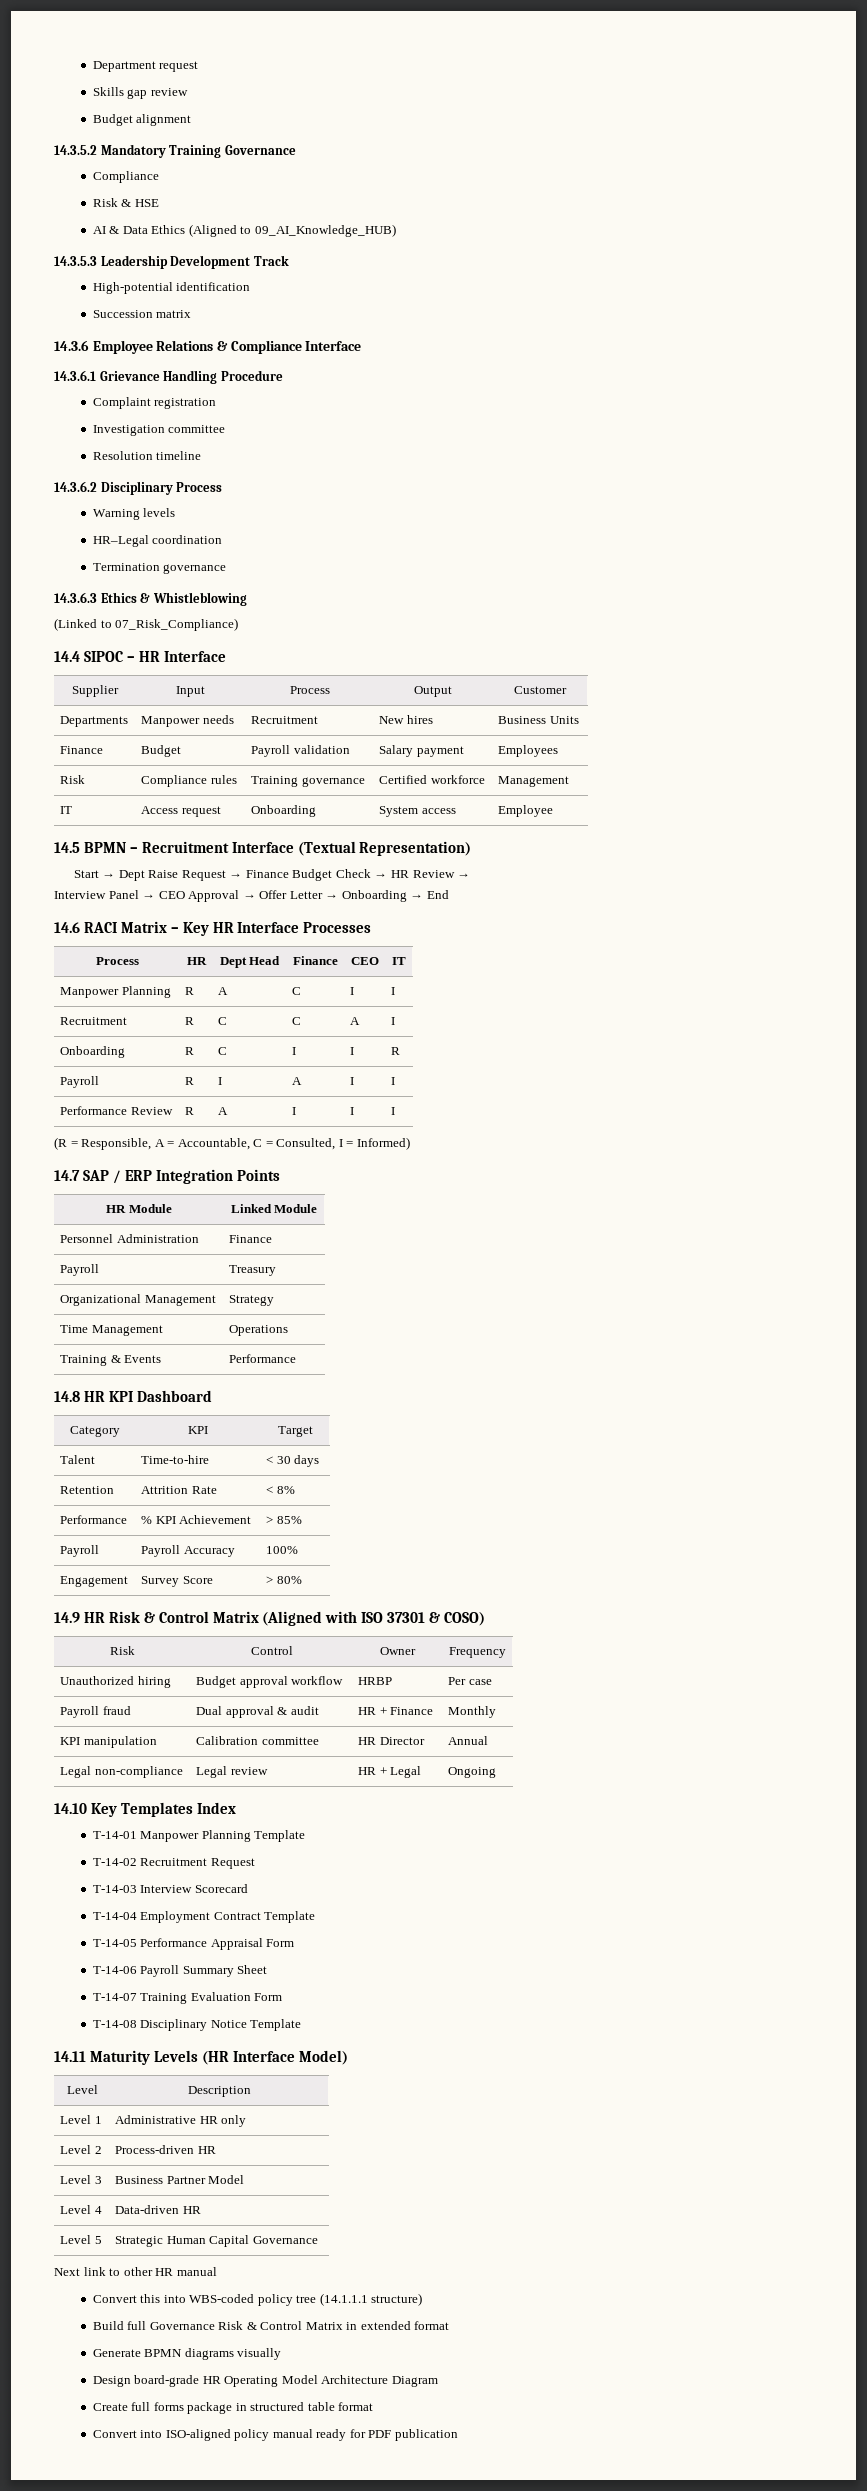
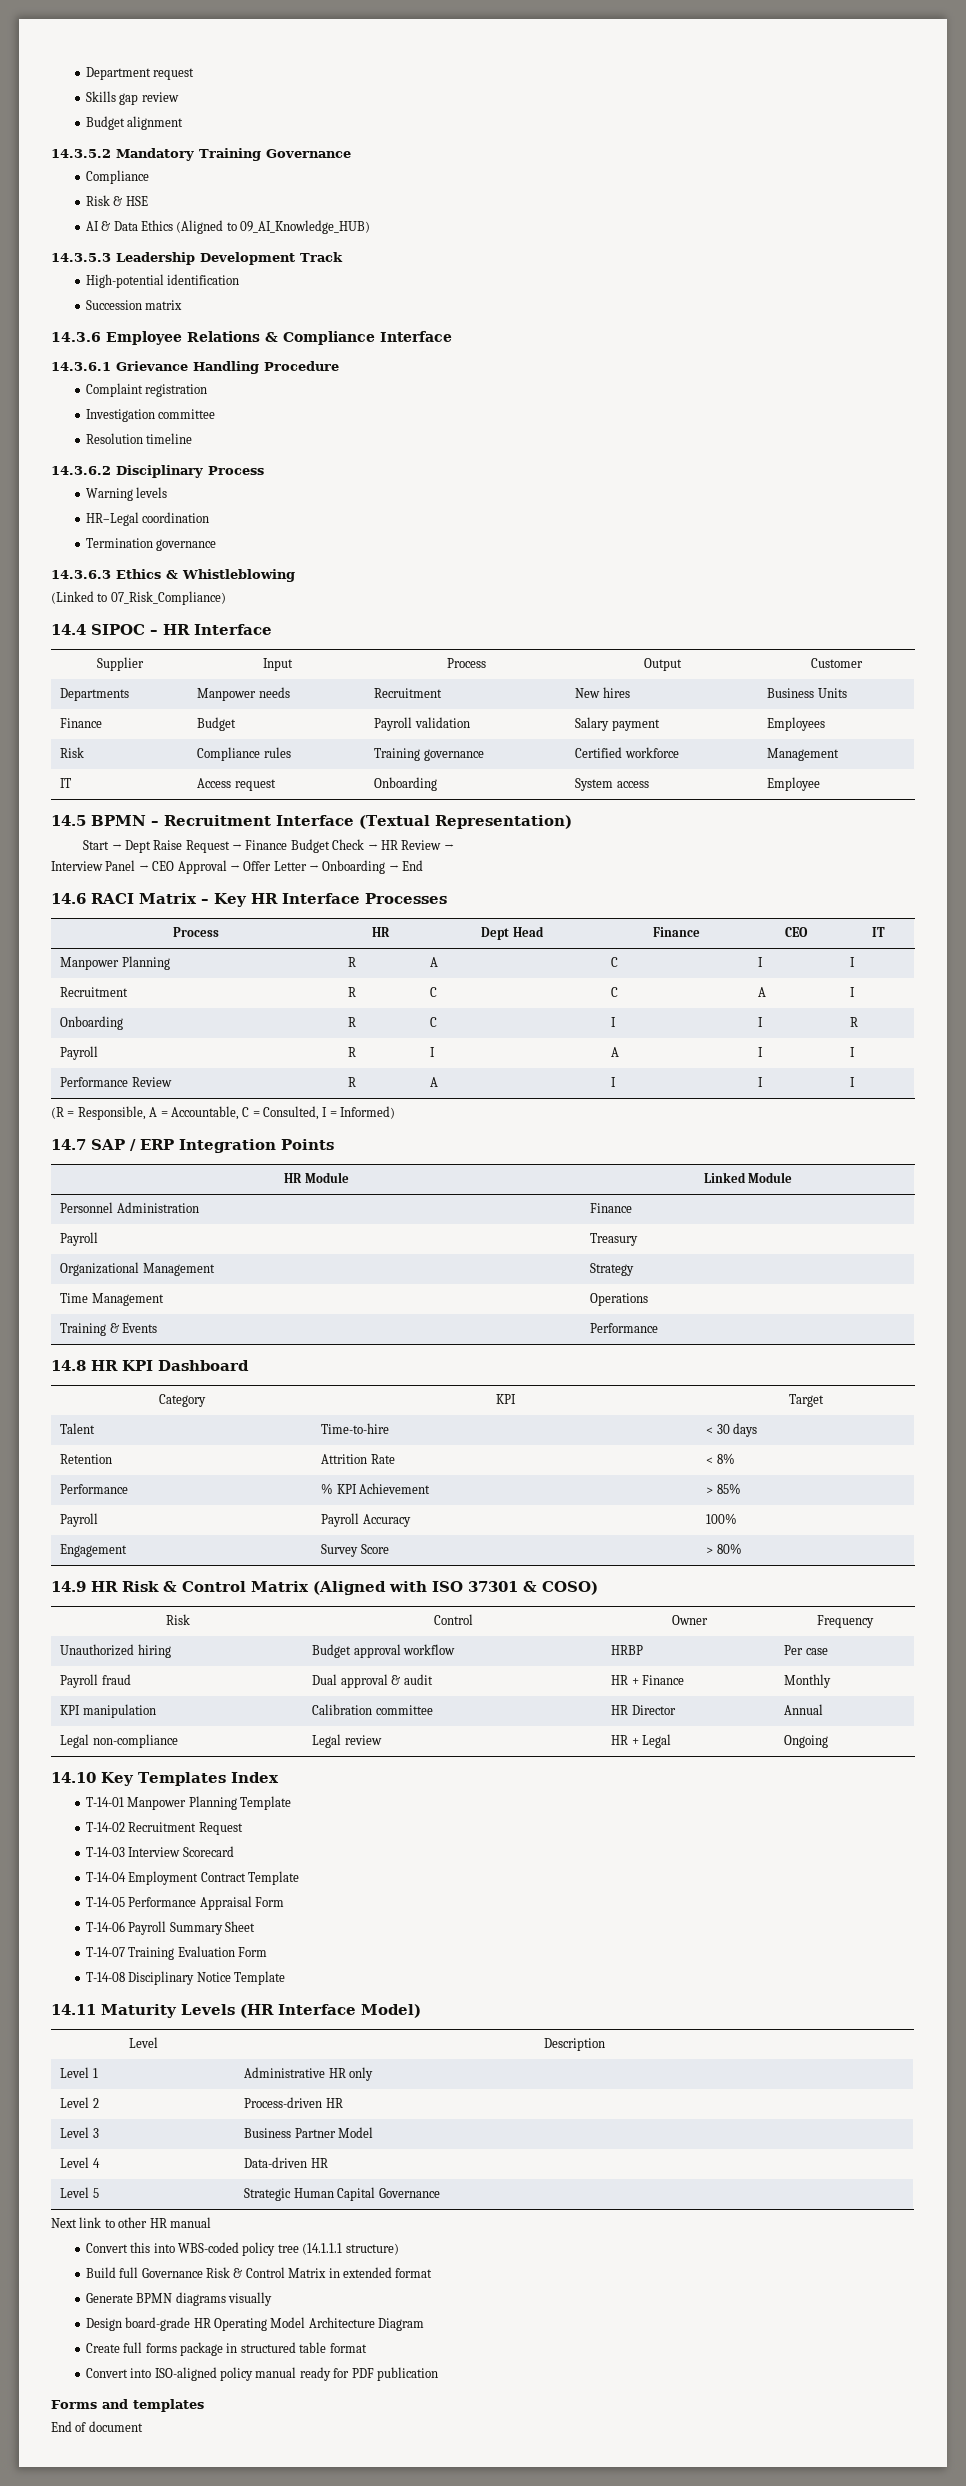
+ Forms and templates
+ End of document

